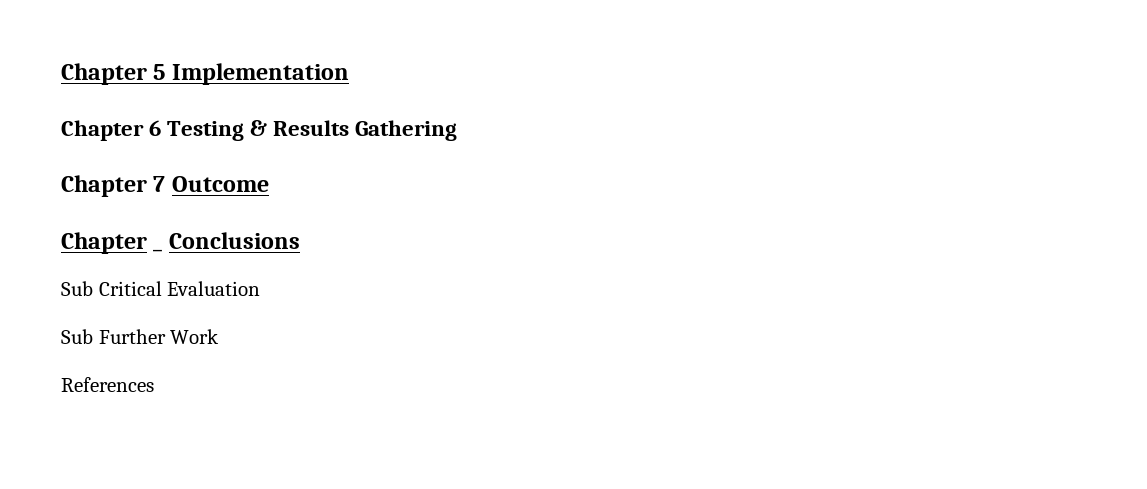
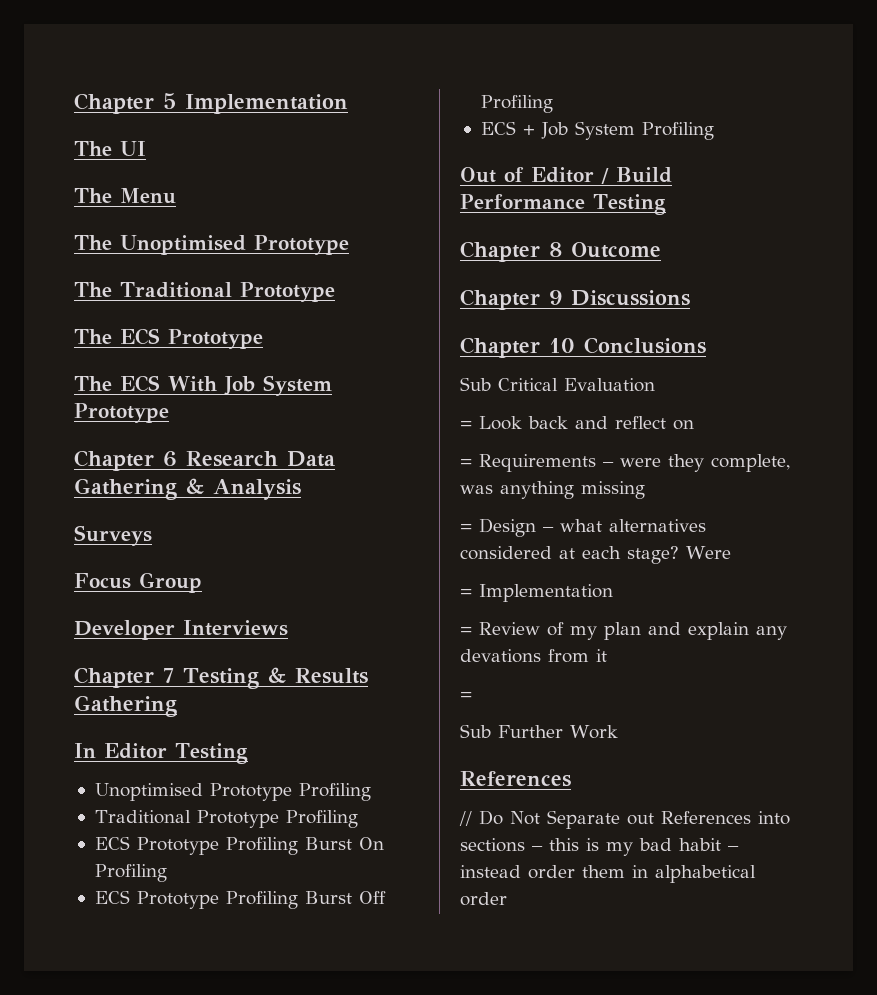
- Chapter 6 Testing & Results Gathering
- Chapter 7 Outcome
+ The UI
+ The Menu
+ The Unoptimised Prototype
+ The Traditional Prototype
+ The ECS Prototype
+ The ECS With Job System Prototype
+ Chapter 6 Research Data Gathering & Analysis
+ Surveys
+ Focus Group
+ Developer Interviews
+ Chapter 7 Testing & Results Gathering
+ In Editor Testing
+ Unoptimised Prototype Profiling
+ Traditional Prototype Profiling
+ ECS Prototype Profiling Burst On Profiling
+ ECS Prototype Profiling Burst Off Profiling
+ ECS + Job System Profiling
+ Out of Editor / Build Performance Testing
+ Chapter 8 Outcome
- Chapter _ Conclusions
+ Chapter 9 Discussions
+ Chapter 10 Conclusions
+ = Look back and reflect on
+ = Requirements – were they complete, was anything missing
+ = Design – what alternatives considered at each stage? Were
+ = Implementation
+ = Review of my plan and explain any devations from it
+ =
  Sub Further Work
  References
+ // Do Not Separate out References into sections – this is my bad habit – instead order them in alphabetical order

